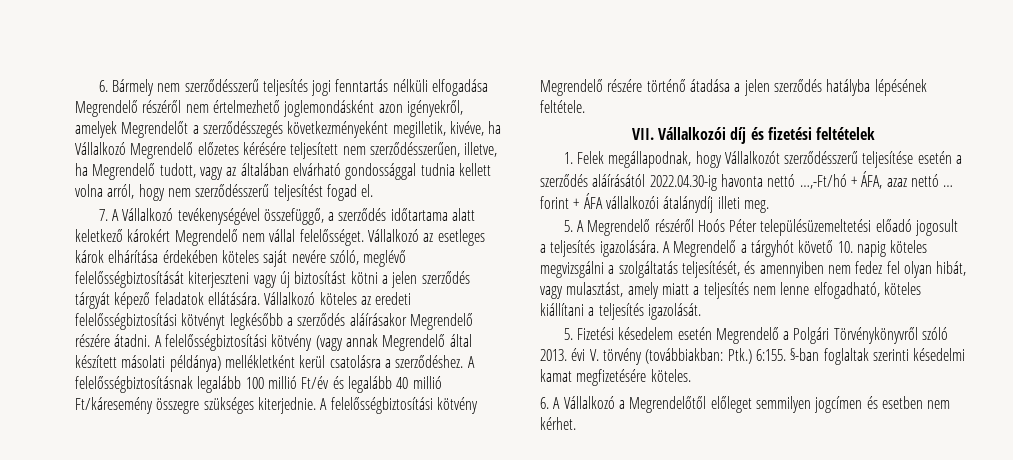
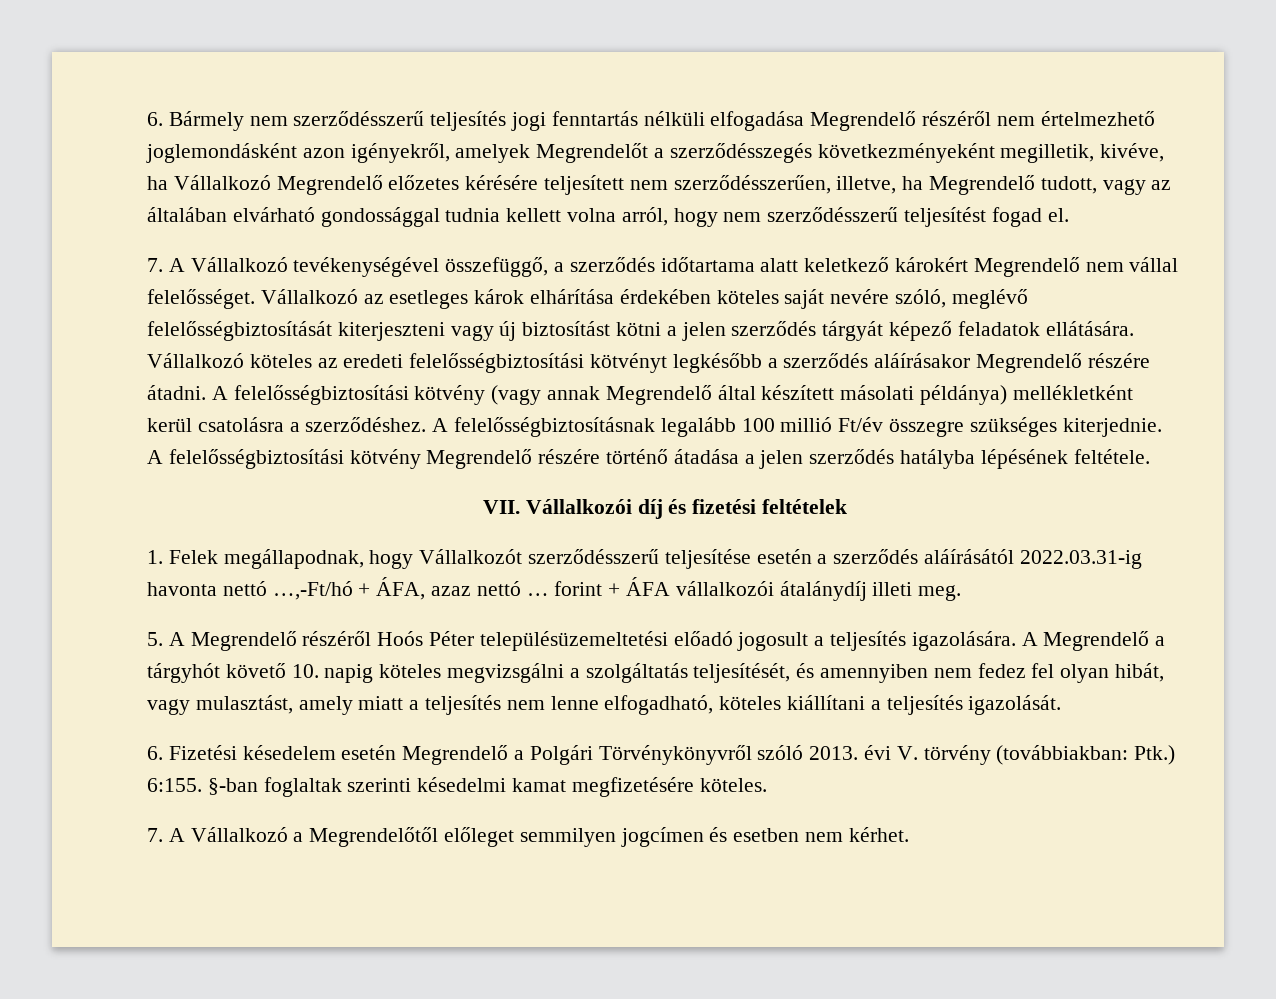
- A felelősségbiztosításnak legalább 100 millió Ft/év és legalább 40 millió Ft/káresemény összegre szükséges kiterjednie.
+ A felelősségbiztosításnak legalább 100 millió Ft/év összegre szükséges kiterjednie.
- 1. Felek megállapodnak, hogy Vállalkozót szerződésszerű teljesítése esetén a szerződés aláírásától 2022.04.30-ig havonta nettó …,-Ft/hó + ÁFA, azaz nettó … forint + ÁFA vállalkozói átalánydíj illeti meg.
+ 1. Felek megállapodnak, hogy Vállalkozót szerződésszerű teljesítése esetén a szerződés aláírásától 2022.03.31-ig havonta nettó …,-Ft/hó + ÁFA, azaz nettó … forint + ÁFA vállalkozói átalánydíj illeti meg.
- 5. Fizetési késedelem esetén Megrendelő a Polgári Törvénykönyvről szóló 2013. évi V. törvény (továbbiakban: Ptk.) 6:155.
+ 6. Fizetési késedelem esetén Megrendelő a Polgári Törvénykönyvről szóló 2013. évi V. törvény (továbbiakban: Ptk.) 6:155.
- 6. A Vállalkozó a Megrendelőtől előleget semmilyen jogcímen és esetben nem kérhet.
+ 7. A Vállalkozó a Megrendelőtől előleget semmilyen jogcímen és esetben nem kérhet.

